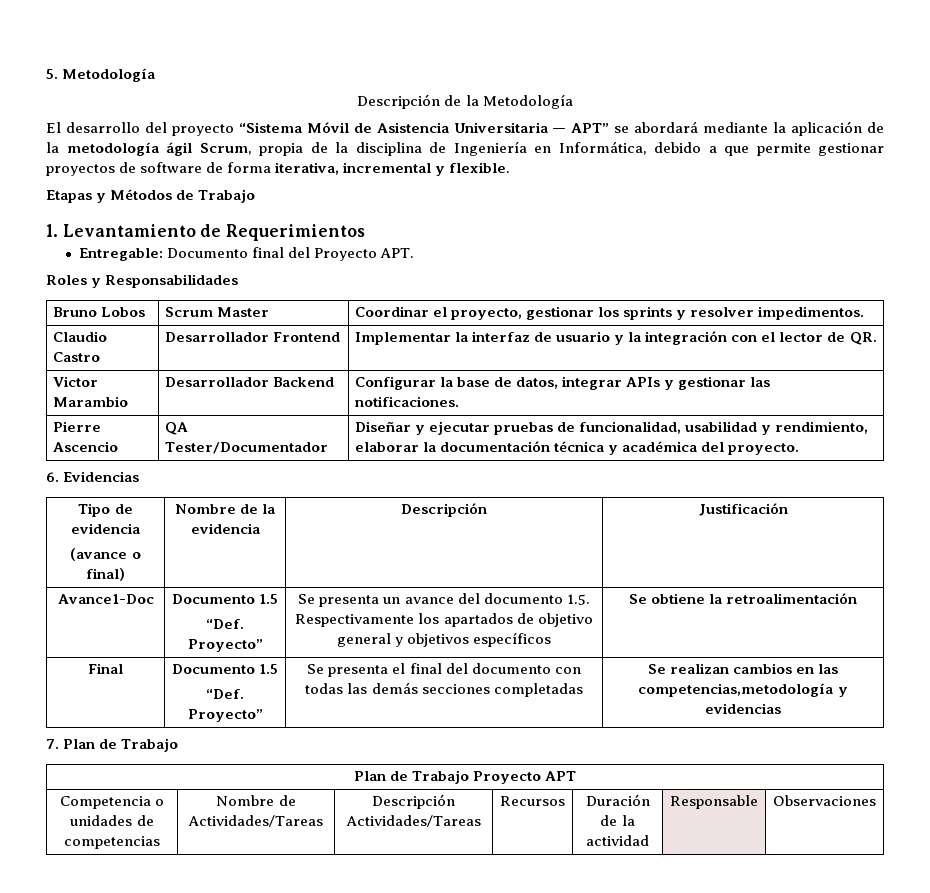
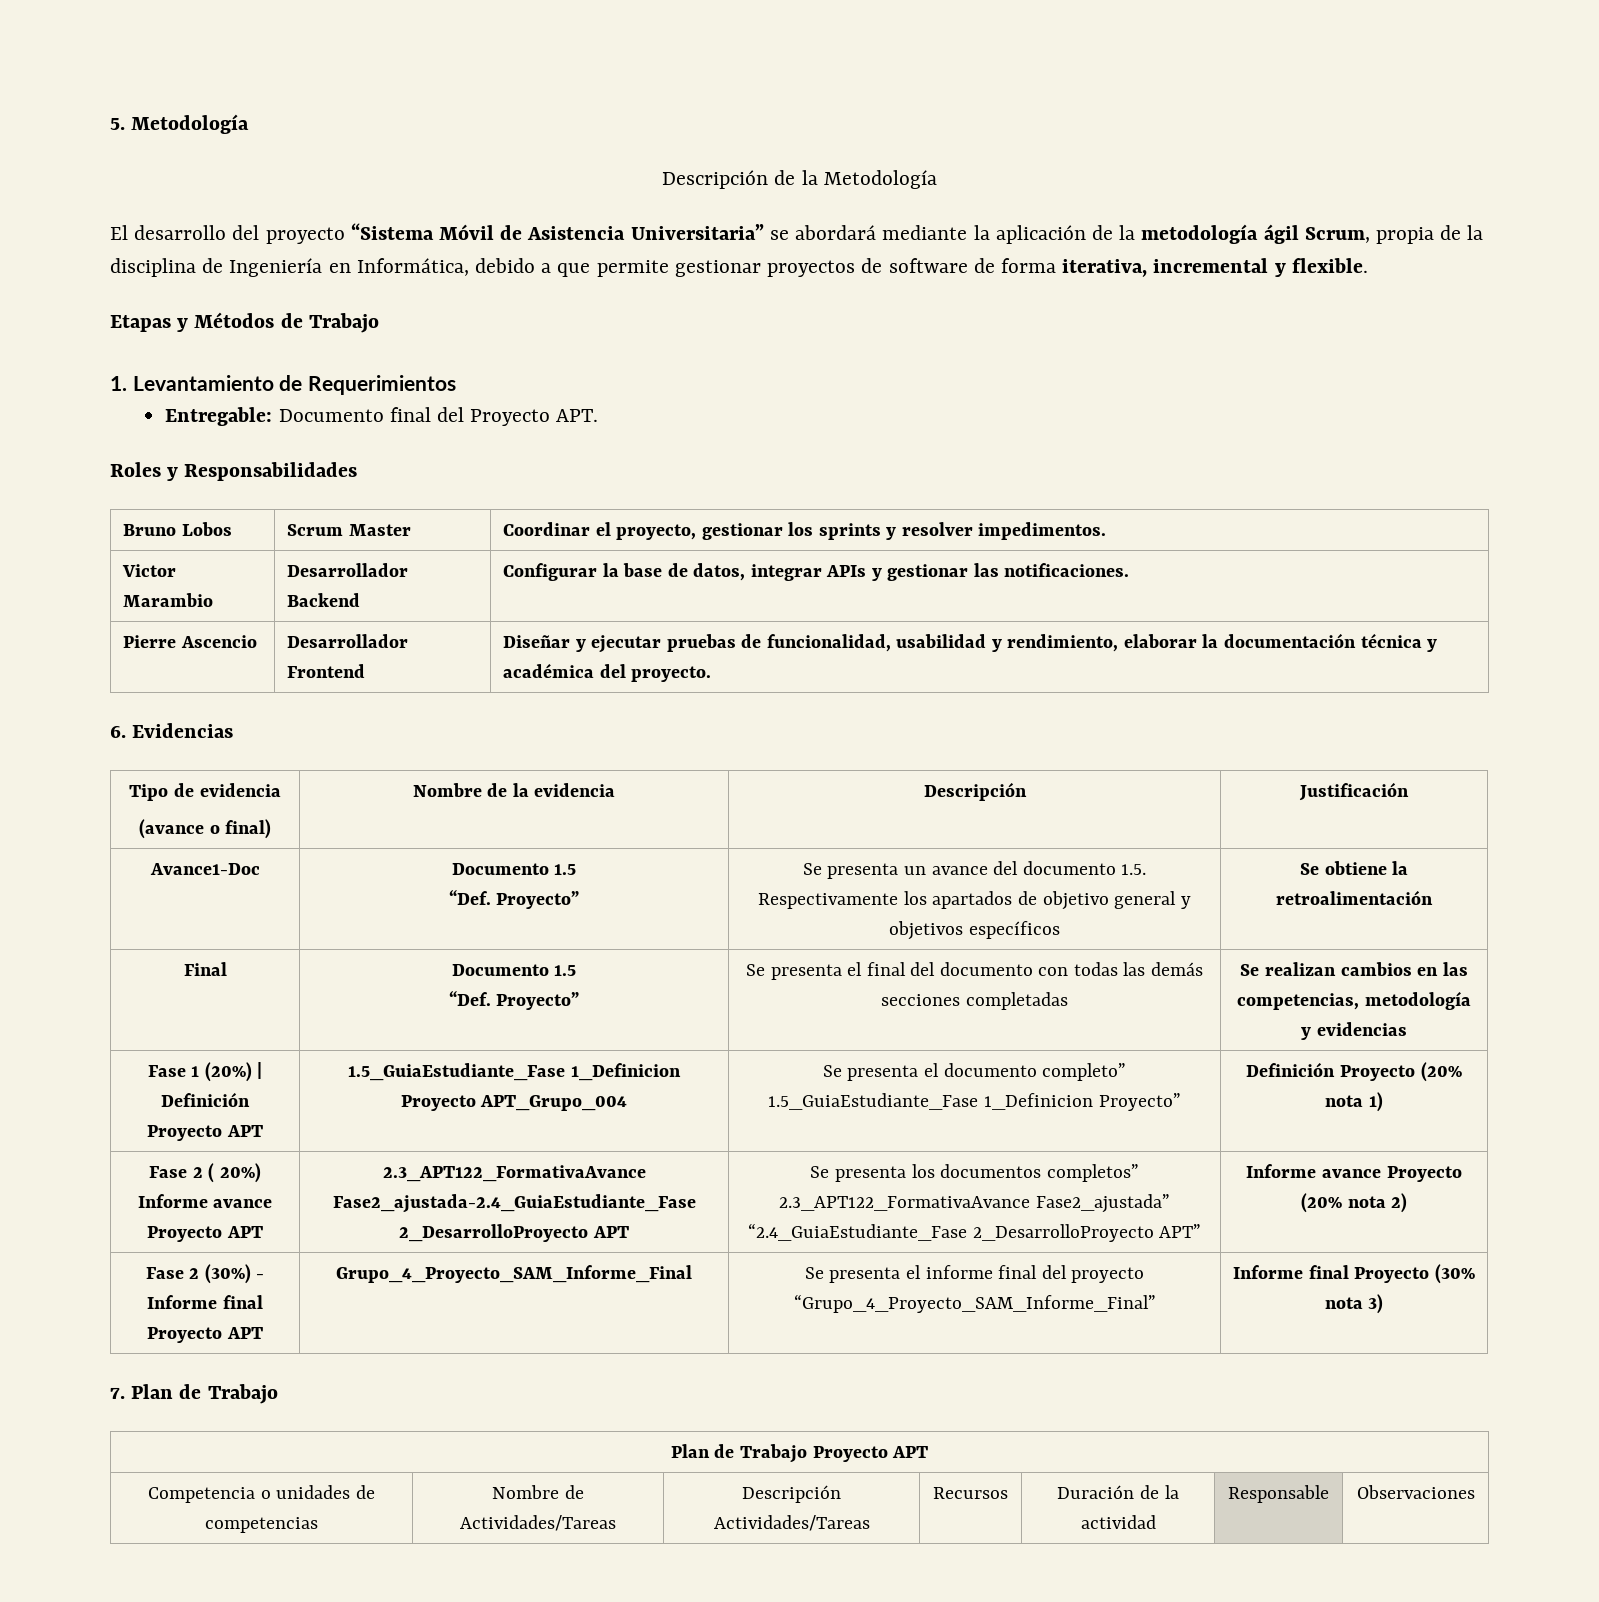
- El desarrollo del proyecto “Sistema Móvil de Asistencia Universitaria — APT” se abordará mediante la aplicación de la metodología ágil Scrum, propia de la disciplina de Ingeniería en Informática, debido a que permite gestionar proyectos de software de forma iterativa, incremental y flexible.
+ El desarrollo del proyecto “Sistema Móvil de Asistencia Universitaria” se abordará mediante la aplicación de la metodología ágil Scrum, propia de la disciplina de Ingeniería en Informática, debido a que permite gestionar proyectos de software de forma iterativa, incremental y flexible.
- Claudio Castro | Desarrollador Frontend | Implementar la interfaz de usuario y la integración con el lector de QR.
- Pierre Ascencio | QA Tester/Documentador | Diseñar y ejecutar pruebas de funcionalidad, usabilidad y rendimiento, elaborar la documentación técnica y académica del proyecto.
+ Pierre Ascencio | Desarrollador Frontend | Diseñar y ejecutar pruebas de funcionalidad, usabilidad y rendimiento, elaborar la documentación técnica y académica del proyecto.
  Final | Documento 1.5
- “Def. Proyecto” | Se presenta el final del documento con todas las demás secciones completadas | Se realizan cambios en las competencias,metodología y evidencias
+ “Def. Proyecto” | Se presenta el final del documento con todas las demás secciones completadas | Se realizan cambios en las competencias, metodología y evidencias
+ Fase 1 (20%) | Definición Proyecto APT | 1.5_GuiaEstudiante_Fase 1_Definicion Proyecto APT_Grupo_004 | Se presenta el documento completo” 1.5_GuiaEstudiante_Fase 1_Definicion Proyecto” | Definición Proyecto (20% nota 1)
+ Fase 2 ( 20%) Informe avance Proyecto APT | 2.3_APT122_FormativaAvance Fase2_ajustada-2.4_GuiaEstudiante_Fase 2_DesarrolloProyecto APT | Se presenta los documentos completos” 2.3_APT122_FormativaAvance Fase2_ajustada” “2.4_GuiaEstudiante_Fase 2_DesarrolloProyecto APT” | Informe avance Proyecto (20% nota 2)
+ Fase 2 (30%) - Informe final Proyecto APT | Grupo_4_Proyecto_SAM_Informe_Final | Se presenta el informe final del proyecto “Grupo_4_Proyecto_SAM_Informe_Final” | Informe final Proyecto (30% nota 3)

